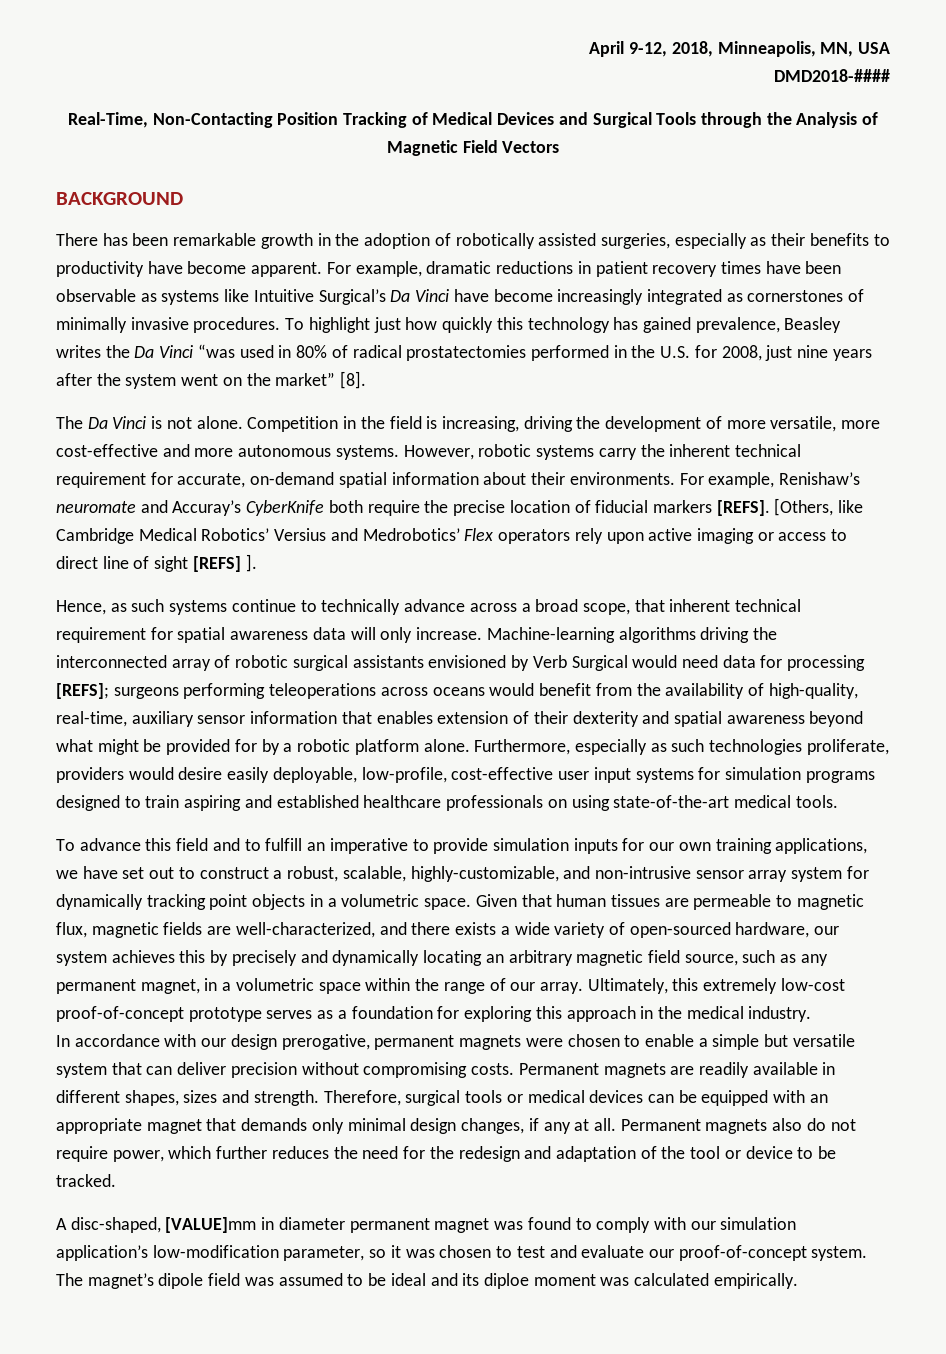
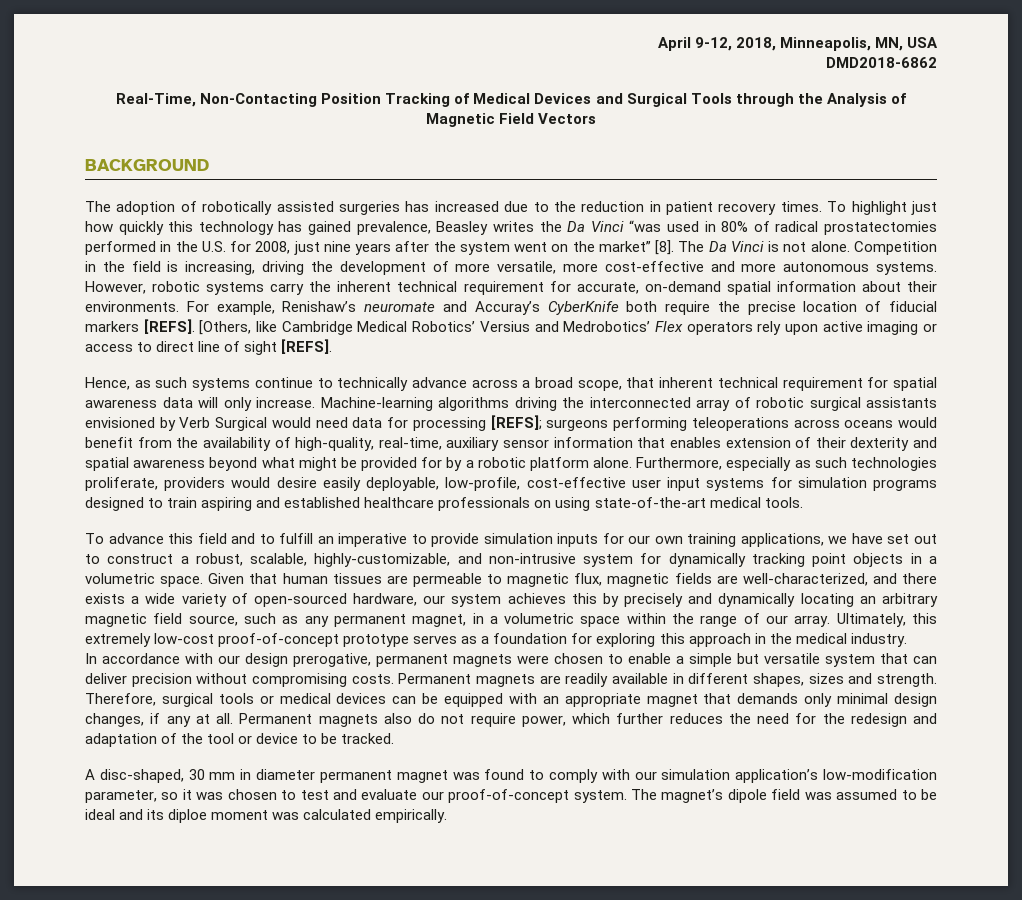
- DMD2018-####
+ DMD2018-6862
- There has been remarkable growth in the adoption of robotically assisted surgeries, especially as their benefits to productivity have become apparent. For example, dramatic reductions in patient recovery times have been observable as systems like Intuitive Surgical’s Da Vinci have become increasingly integrated as cornerstones of minimally invasive procedures.
+ The adoption of robotically assisted surgeries has increased due to the reduction in patient recovery times.
- To highlight just how quickly this technology has gained prevalence, Beasley writes the Da Vinci “was used in 80% of radical prostatectomies performed in the U.S. for 2008, just nine years after the system went on the market” [8].
- The Da Vinci is not alone.
+ To highlight just how quickly this technology has gained prevalence, Beasley writes the Da Vinci “was used in 80% of radical prostatectomies performed in the U.S. for 2008, just nine years after the system went on the market” [8]. The Da Vinci is not alone.
- [Others, like Cambridge Medical Robotics’ Versius and Medrobotics’ Flex operators rely upon active imaging or access to direct line of sight [REFS] ].
+ [Others, like Cambridge Medical Robotics’ Versius and Medrobotics’ Flex operators rely upon active imaging or access to direct line of sight [REFS].
- To advance this field and to fulfill an imperative to provide simulation inputs for our own training applications, we have set out to construct a robust, scalable, highly-customizable, and non-intrusive sensor array system for dynamically tracking point objects in a volumetric space.
+ To advance this field and to fulfill an imperative to provide simulation inputs for our own training applications, we have set out to construct a robust, scalable, highly-customizable, and non-intrusive system for dynamically tracking point objects in a volumetric space.
- A disc-shaped, [VALUE]mm in diameter permanent magnet was found to comply with our simulation application’s low-modification parameter, so it was chosen to test and evaluate our proof-of-concept system.
+ A disc-shaped, 30 mm in diameter permanent magnet was found to comply with our simulation application’s low-modification parameter, so it was chosen to test and evaluate our proof-of-concept system.

